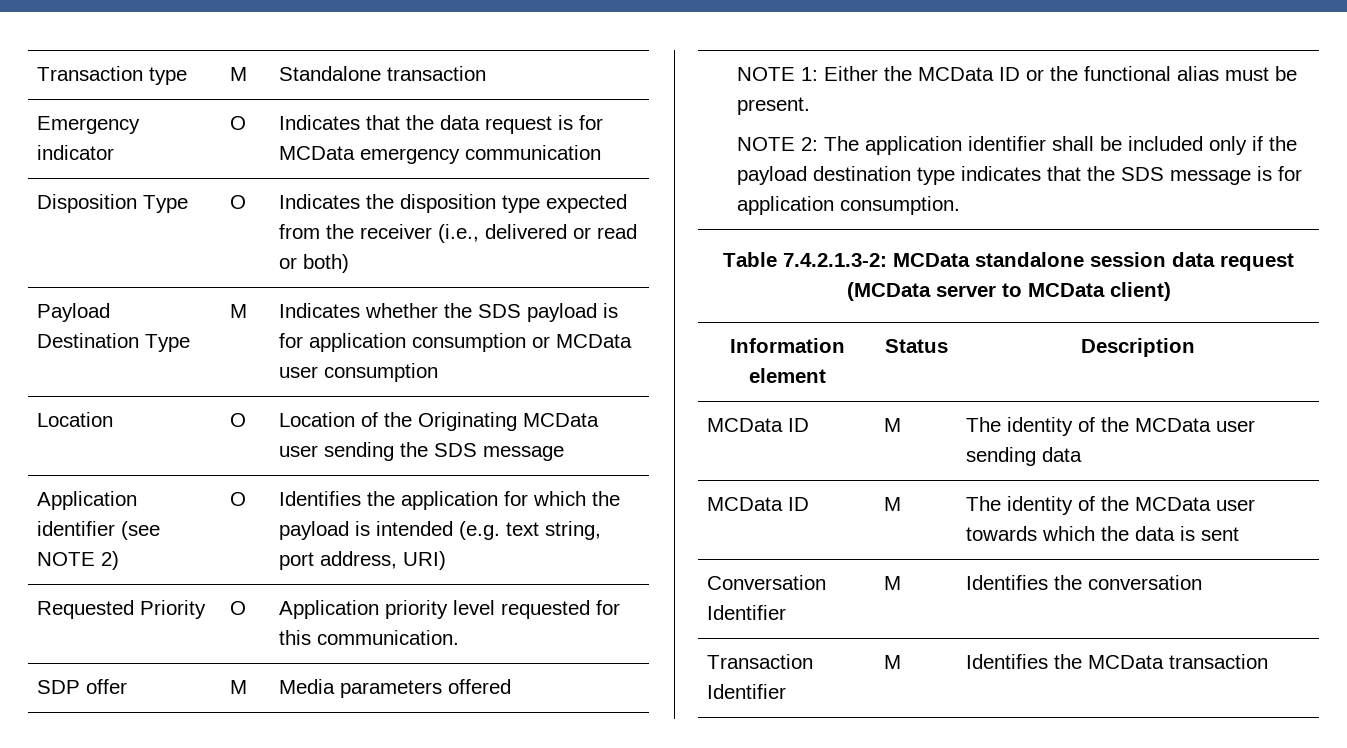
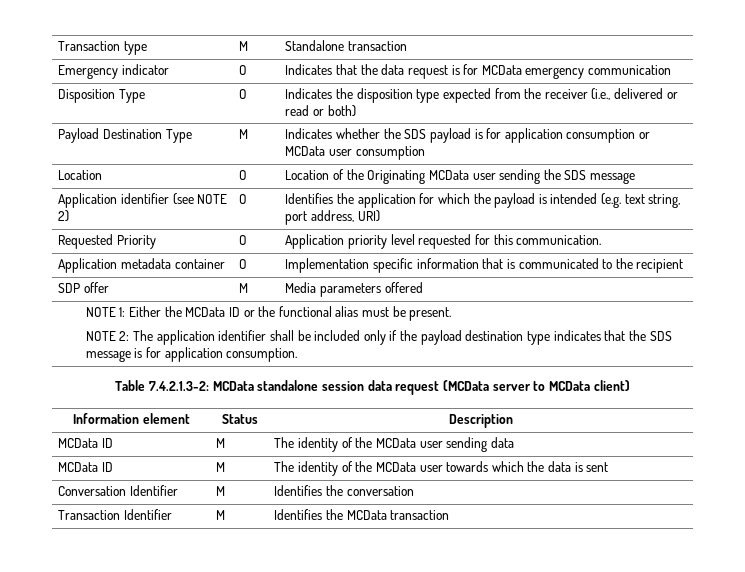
+ Application metadata container | O | Implementation specific information that is communicated to the recipient

